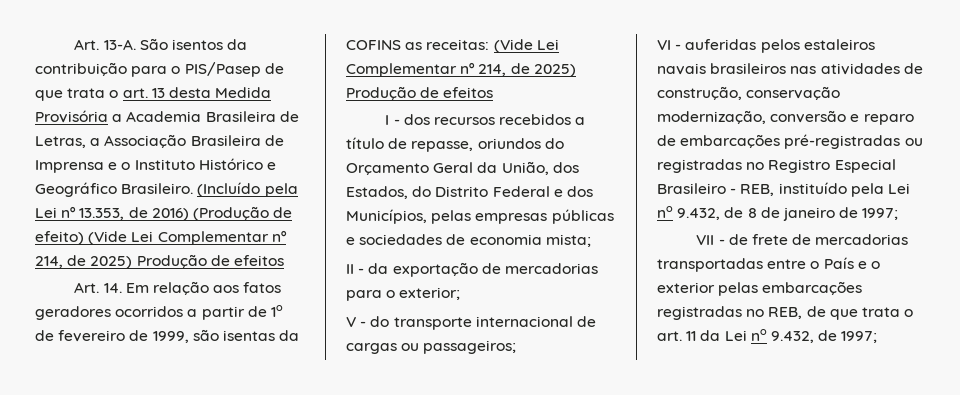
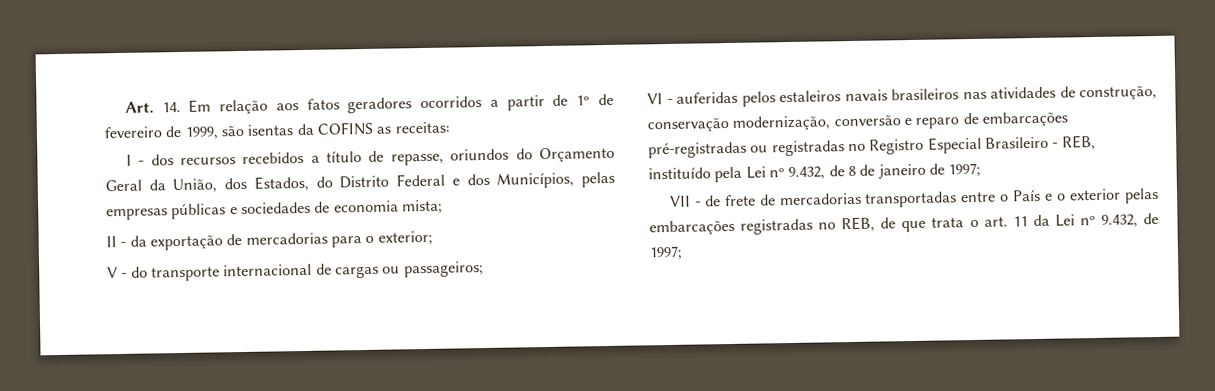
- Art. 13-A. São isentos da contribuição para o PIS/Pasep de que trata o art. 13 desta Medida Provisória a Academia Brasileira de Letras, a Associação Brasileira de Imprensa e o Instituto Histórico e Geográfico Brasileiro. (Incluído pela Lei nº 13.353, de 2016) (Produção de efeito) (Vide Lei Complementar nº 214, de 2025) Produção de efeitos
- Art. 14. Em relação aos fatos geradores ocorridos a partir de 1o de fevereiro de 1999, são isentas da COFINS as receitas: (Vide Lei Complementar nº 214, de 2025) Produção de efeitos
+ Art. 14. Em relação aos fatos geradores ocorridos a partir de 1º de fevereiro de 1999, são isentas da COFINS as receitas:
- VI - auferidas pelos estaleiros navais brasileiros nas atividades de construção, conservação modernização, conversão e reparo de embarcações pré-registradas ou registradas no Registro Especial Brasileiro - REB, instituído pela Lei no 9.432, de 8 de janeiro de 1997;
+ VI - auferidas pelos estaleiros navais brasileiros nas atividades de construção, conservação modernização, conversão e reparo de embarcações pré-registradas ou registradas no Registro Especial Brasileiro - REB, instituído pela Lei nº 9.432, de 8 de janeiro de 1997;
- VII - de frete de mercadorias transportadas entre o País e o exterior pelas embarcações registradas no REB, de que trata o art. 11 da Lei no 9.432, de 1997;
+ VII - de frete de mercadorias transportadas entre o País e o exterior pelas embarcações registradas no REB, de que trata o art. 11 da Lei nº 9.432, de 1997;

